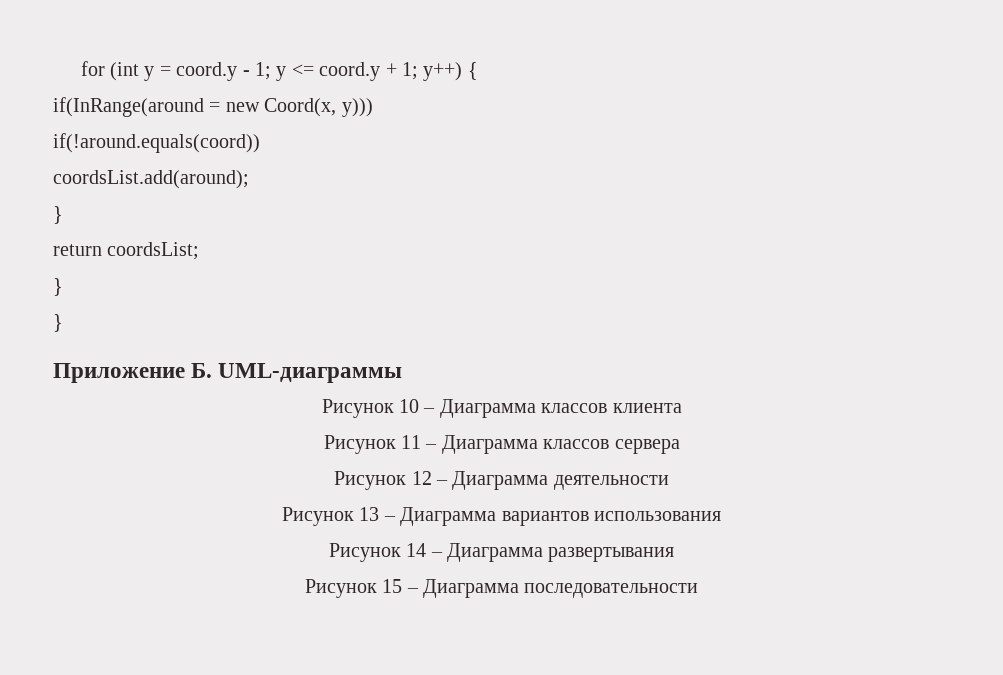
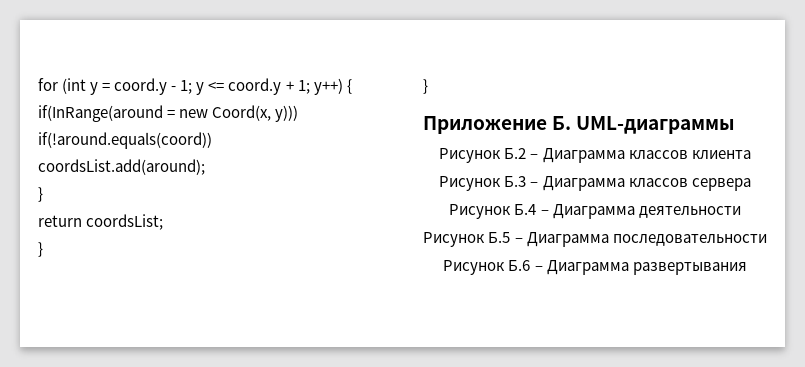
- Рисунок 10 – Диаграмма классов клиента
+ Рисунок Б.2 – Диаграмма классов клиента
- Рисунок 11 – Диаграмма классов сервера
+ Рисунок Б.3 – Диаграмма классов сервера
- Рисунок 12 – Диаграмма деятельности
+ Рисунок Б.4 – Диаграмма деятельности
- Рисунок 13 – Диаграмма вариантов использования
- Рисунок 14 – Диаграмма развертывания
+ Рисунок Б.5 – Диаграмма последовательности
+ Рисунок Б.6 – Диаграмма развертывания
- Рисунок 15 – Диаграмма последовательности

